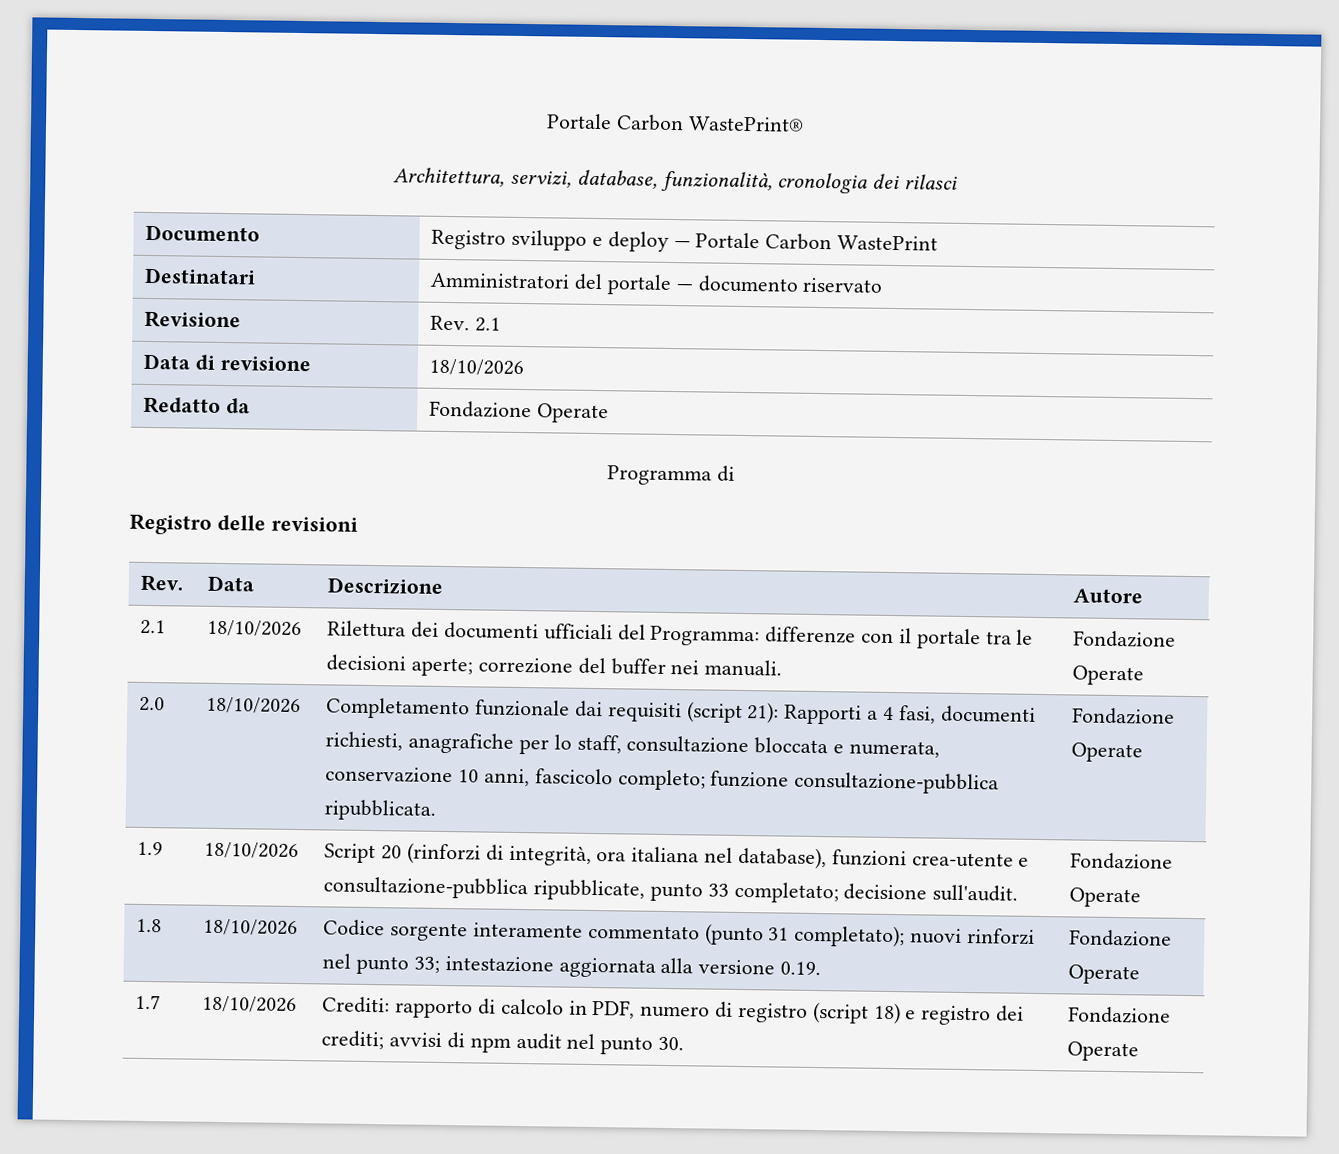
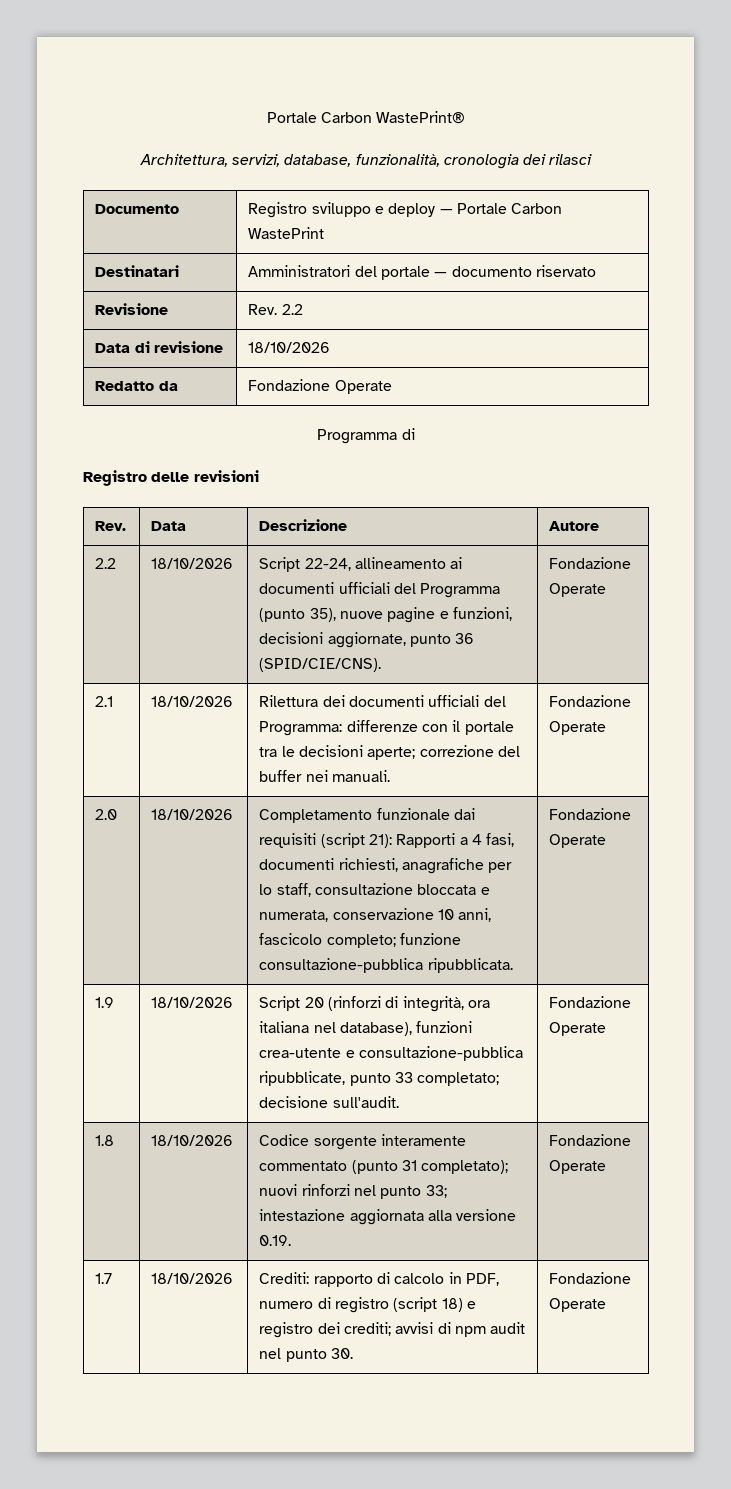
- Revisione | Rev. 2.1
+ Revisione | Rev. 2.2
+ 2.2 | 18/10/2026 | Script 22-24, allineamento ai documenti ufficiali del Programma (punto 35), nuove pagine e funzioni, decisioni aggiornate, punto 36 (SPID/CIE/CNS). | Fondazione Operate

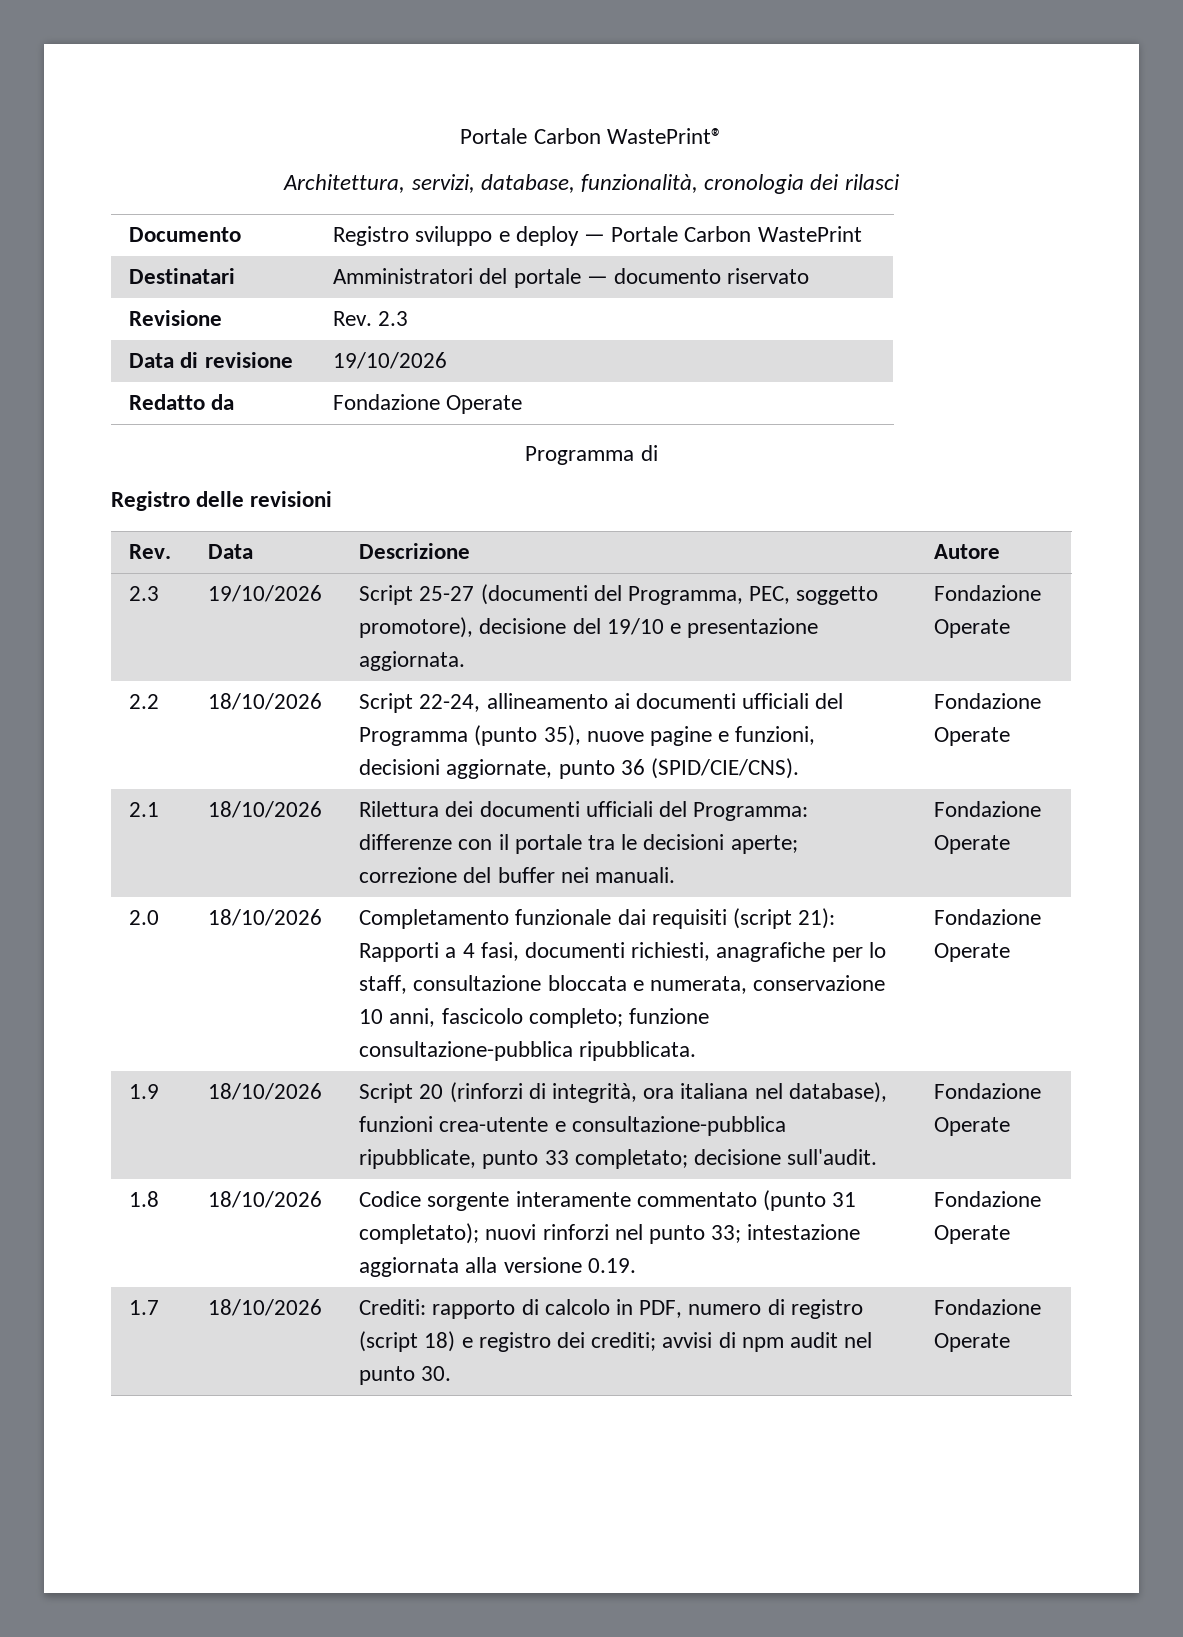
- Revisione | Rev. 2.2
+ Revisione | Rev. 2.3
- Data di revisione | 18/10/2026
+ Data di revisione | 19/10/2026
+ 2.3 | 19/10/2026 | Script 25-27 (documenti del Programma, PEC, soggetto promotore), decisione del 19/10 e presentazione aggiornata. | Fondazione Operate

